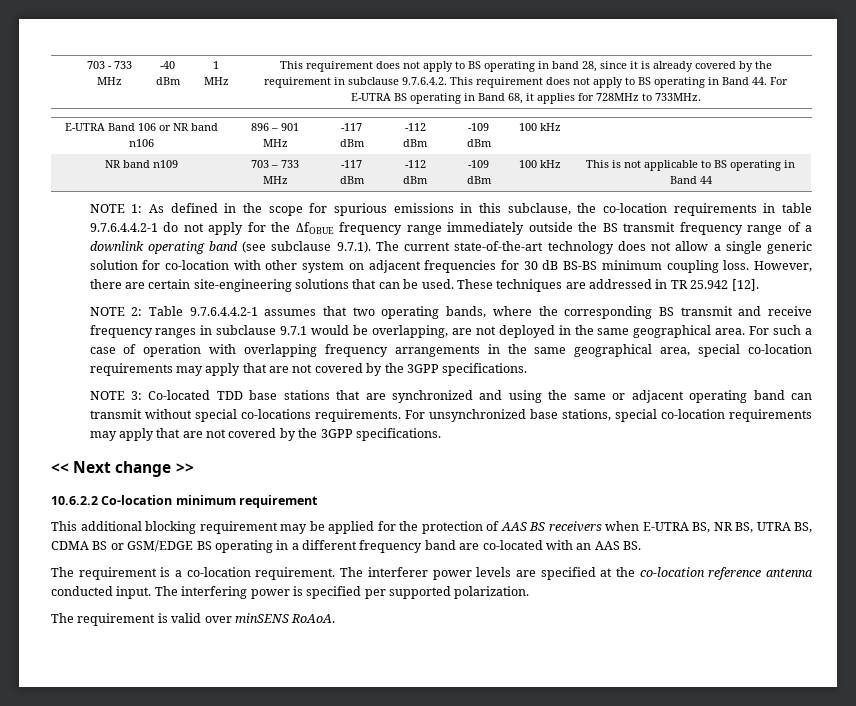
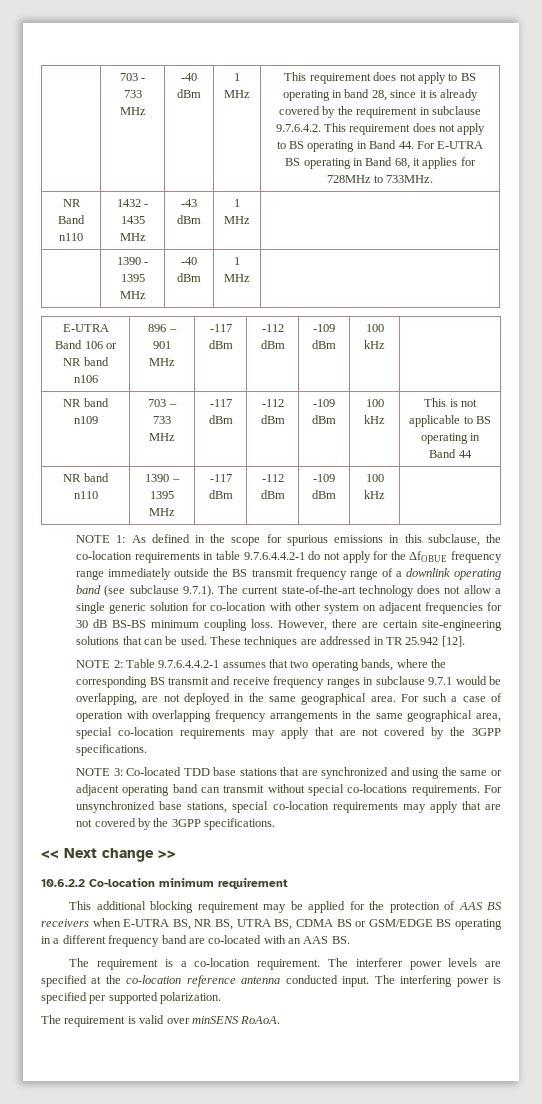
+ NR Band n110 | 1432 - 1435 MHz | -43 dBm | 1 MHz |
+ | 1390 - 1395 MHz | -40 dBm | 1 MHz |
+ NR band n110 | 1390 – 1395 MHz | -117 dBm | -112 dBm | -109 dBm | 100 kHz |

